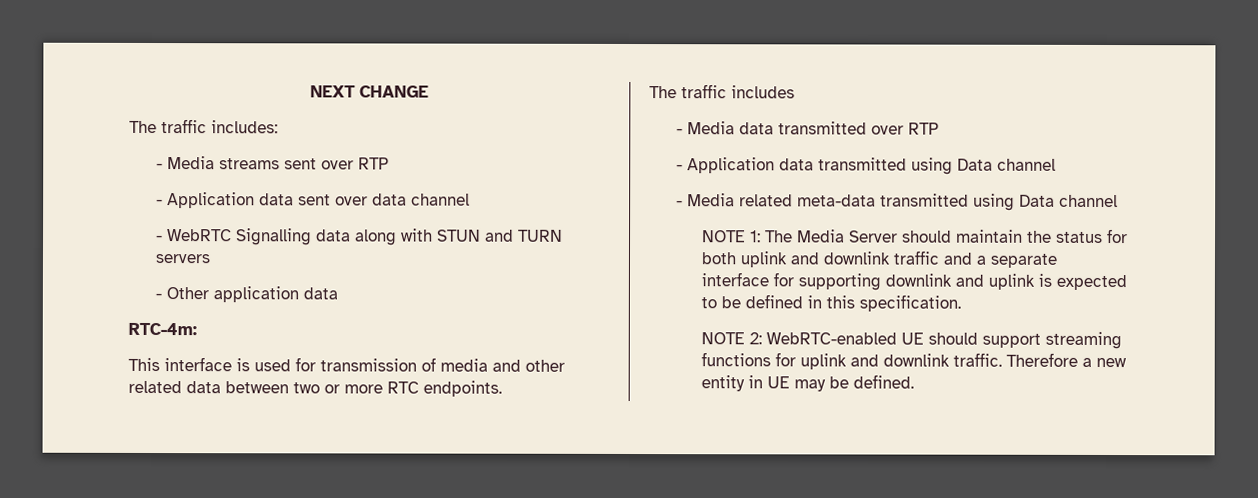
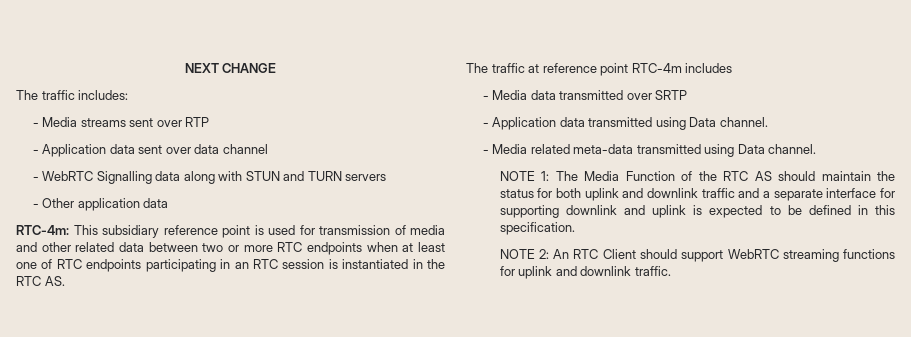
- RTC-4m:
- This interface is used for transmission of media and other related data between two or more RTC endpoints.
- The traffic includes
+ RTC-4m: This subsidiary reference point is used for transmission of media and other related data between two or more RTC endpoints when at least one of RTC endpoints participating in an RTC session is instantiated in the RTC AS.
+ The traffic at reference point RTC-4m includes
- - Media data transmitted over RTP
+ - Media data transmitted over SRTP
- - Application data transmitted using Data channel
+ - Application data transmitted using Data channel.
- - Media related meta-data transmitted using Data channel
+ - Media related meta-data transmitted using Data channel.
- NOTE 1: The Media Server should maintain the status for both uplink and downlink traffic and a separate interface for supporting downlink and uplink is expected to be defined in this specification.
+ NOTE 1: The Media Function of the RTC AS should maintain the status for both uplink and downlink traffic and a separate interface for supporting downlink and uplink is expected to be defined in this specification.
- NOTE 2: WebRTC-enabled UE should support streaming functions for uplink and downlink traffic. Therefore a new entity in UE may be defined.
+ NOTE 2: An RTC Client should support WebRTC streaming functions for uplink and downlink traffic.

